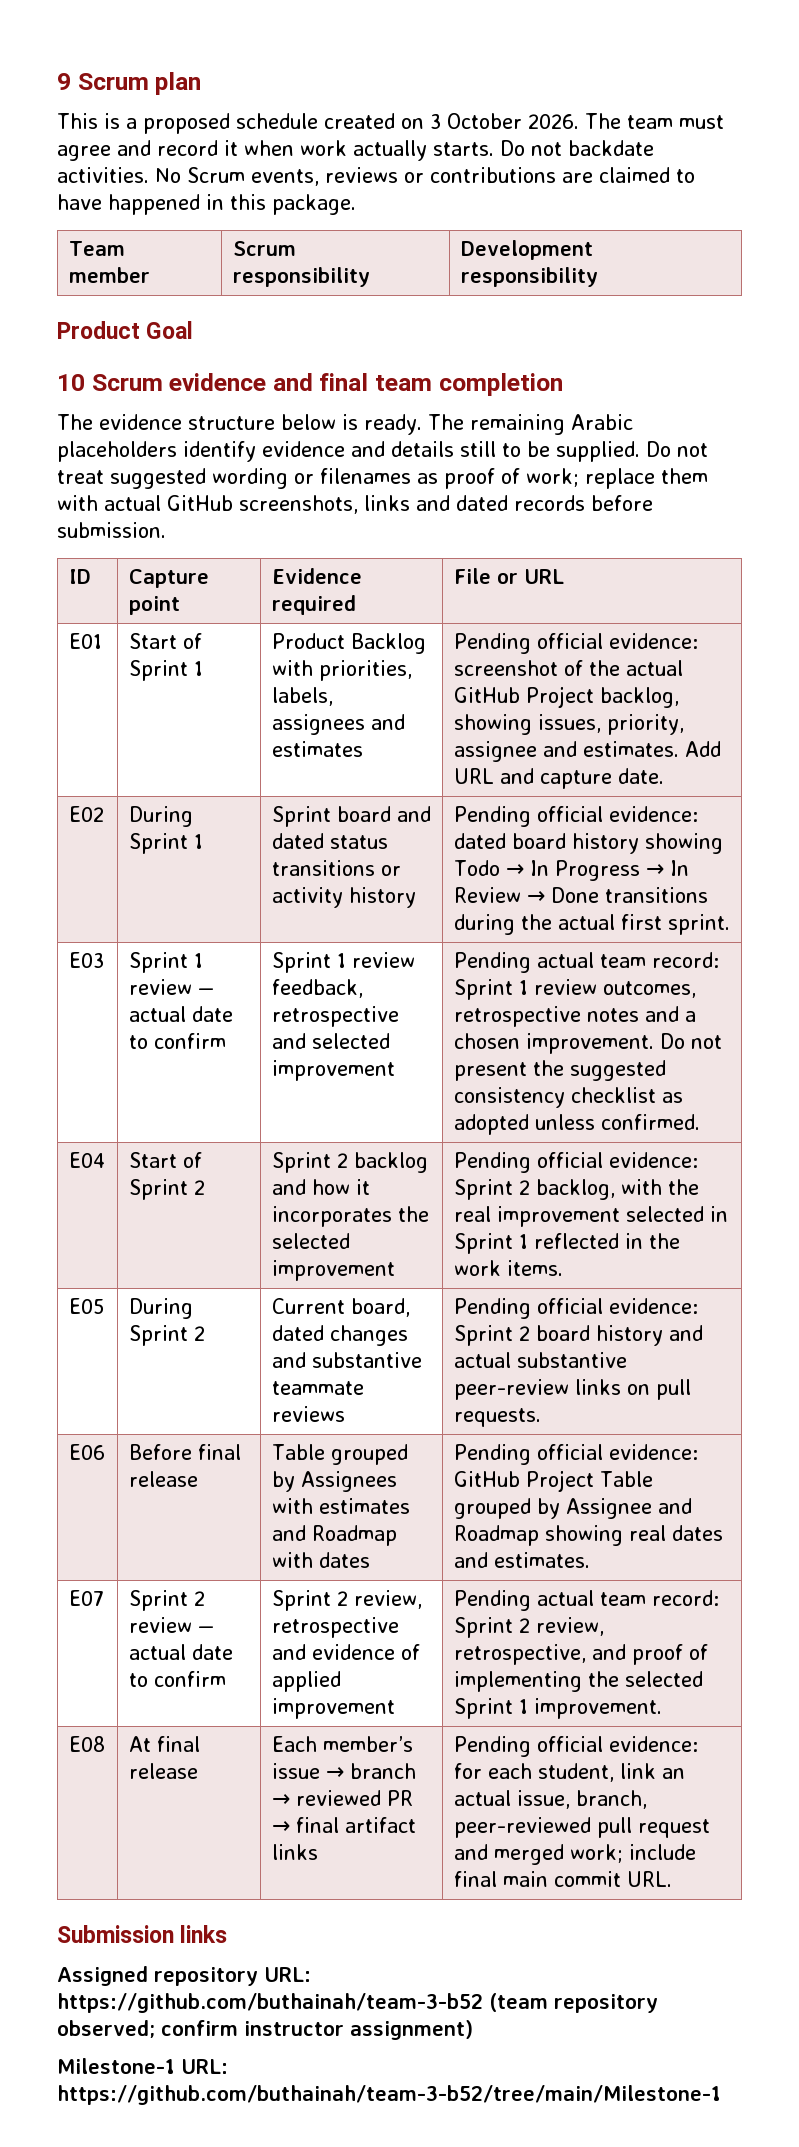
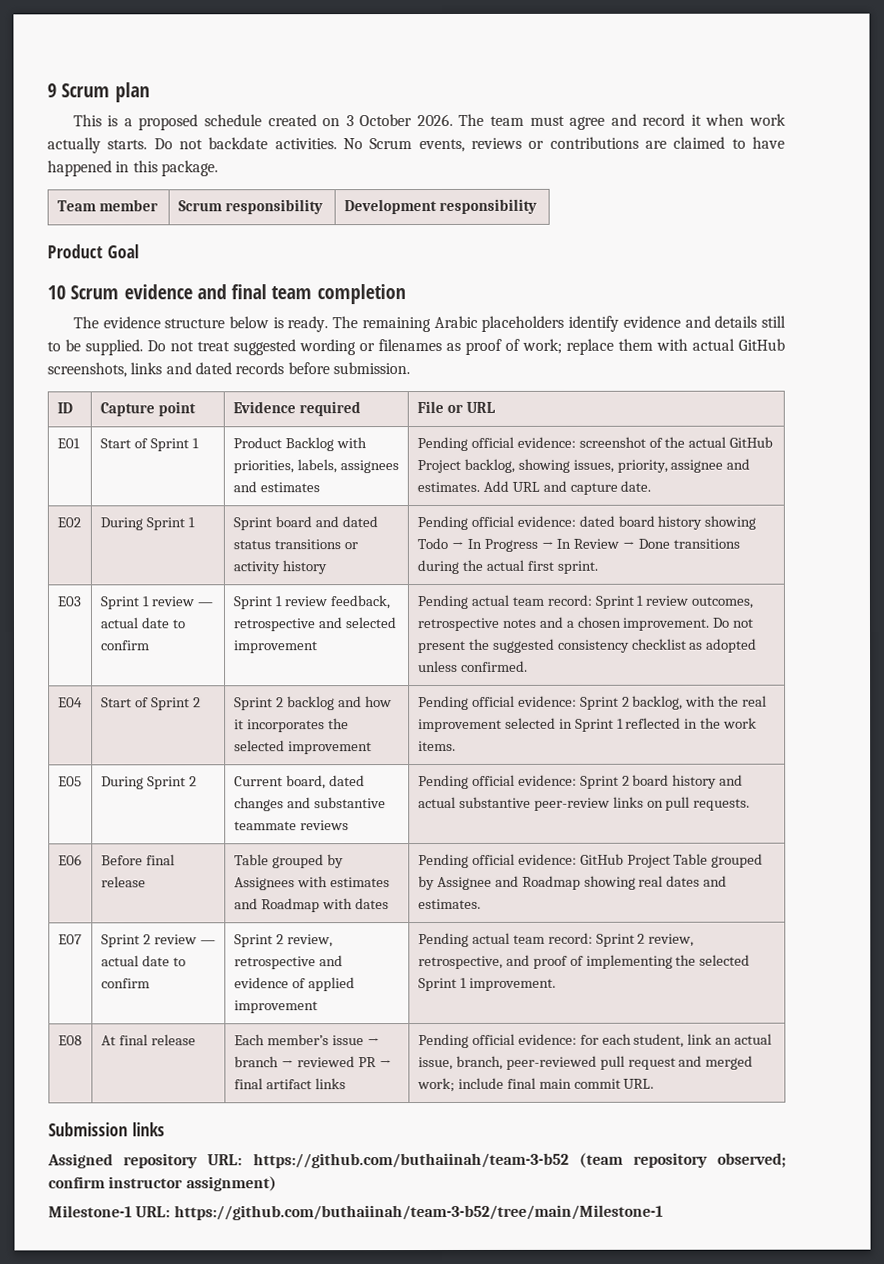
- Assigned repository URL: https://github.com/buthainah/team-3-b52 (team repository observed; confirm instructor assignment)
+ Assigned repository URL: https://github.com/buthaiinah/team-3-b52 (team repository observed; confirm instructor assignment)
- Milestone-1 URL: https://github.com/buthainah/team-3-b52/tree/main/Milestone-1
+ Milestone-1 URL: https://github.com/buthaiinah/team-3-b52/tree/main/Milestone-1

